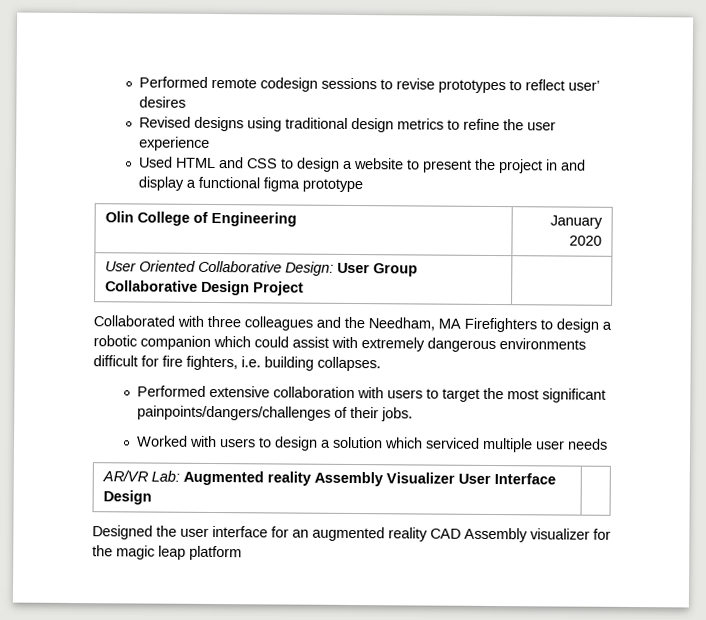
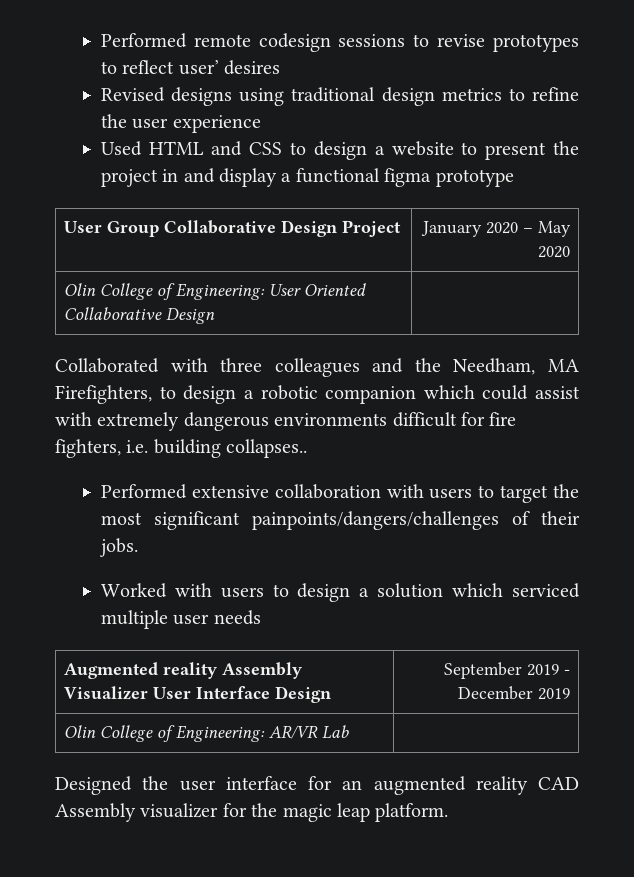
- Olin College of Engineering | January 2020
- User Oriented Collaborative Design: User Group Collaborative Design Project |
+ User Group Collaborative Design Project | January 2020 – May 2020
+ Olin College of Engineering: User Oriented Collaborative Design |
- Collaborated with three colleagues and the Needham, MA Firefighters to design a robotic companion which could assist with extremely dangerous environments difficult for fire fighters, i.e. building collapses.
+ Collaborated with three colleagues and the Needham, MA Firefighters, to design a robotic companion which could assist with extremely dangerous environments difficult for fire fighters, i.e. building collapses..
- AR/VR Lab: Augmented reality Assembly Visualizer User Interface Design |
+ Augmented reality Assembly Visualizer User Interface Design | September 2019 - December 2019
+ Olin College of Engineering: AR/VR Lab |
- Designed the user interface for an augmented reality CAD Assembly visualizer for the magic leap platform
+ Designed the user interface for an augmented reality CAD Assembly visualizer for the magic leap platform.

